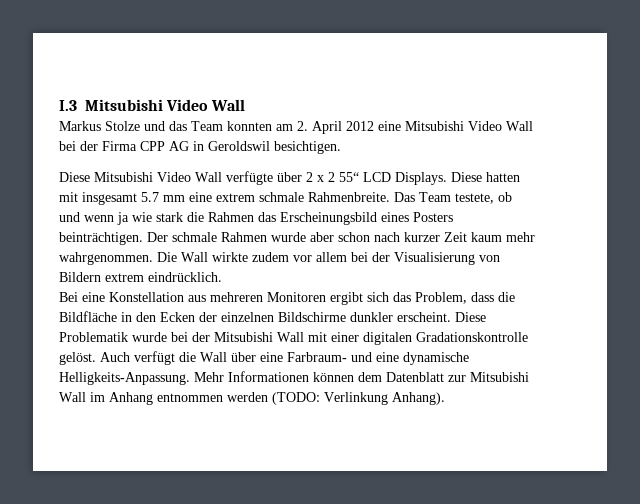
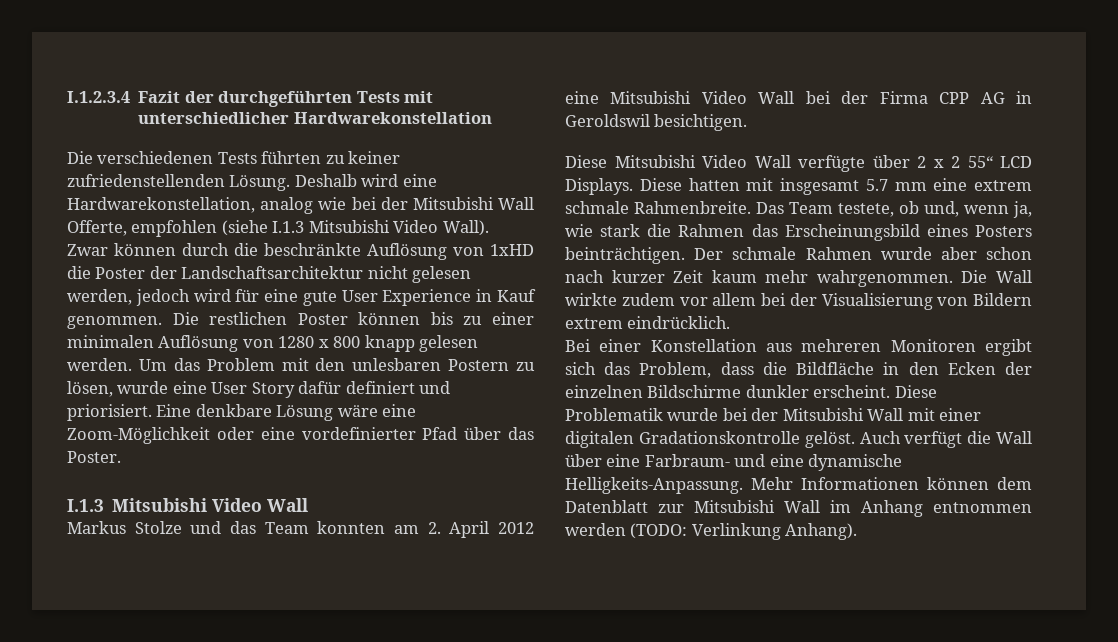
- I.3 Mitsubishi Video Wall
+ I.1.2.3.4 Fazit der durchgeführten Tests mit unterschiedlicher Hardwarekonstellation
+ Die verschiedenen Tests führten zu keiner zufriedenstellenden Lösung. Deshalb wird eine Hardwarekonstellation, analog wie bei der Mitsubishi Wall Offerte, empfohlen (siehe I.1.3 Mitsubishi Video Wall). Zwar können durch die beschränkte Auflösung von 1xHD die Poster der Landschaftsarchitektur nicht gelesen werden, jedoch wird für eine gute User Experience in Kauf genommen. Die restlichen Poster können bis zu einer minimalen Auflösung von 1280 x 800 knapp gelesen werden. Um das Problem mit den unlesbaren Postern zu lösen, wurde eine User Story dafür definiert und priorisiert. Eine denkbare Lösung wäre eine Zoom-Möglichkeit oder eine vordefinierter Pfad über das Poster.
+ I.1.3 Mitsubishi Video Wall
- Das Team testete, ob und wenn ja wie stark die Rahmen das Erscheinungsbild eines Posters beinträchtigen.
+ Das Team testete, ob und, wenn ja, wie stark die Rahmen das Erscheinungsbild eines Posters beinträchtigen.
- Bei eine Konstellation aus mehreren Monitoren ergibt sich das Problem, dass die Bildfläche in den Ecken der einzelnen Bildschirme dunkler erscheint.
+ Bei einer Konstellation aus mehreren Monitoren ergibt sich das Problem, dass die Bildfläche in den Ecken der einzelnen Bildschirme dunkler erscheint.

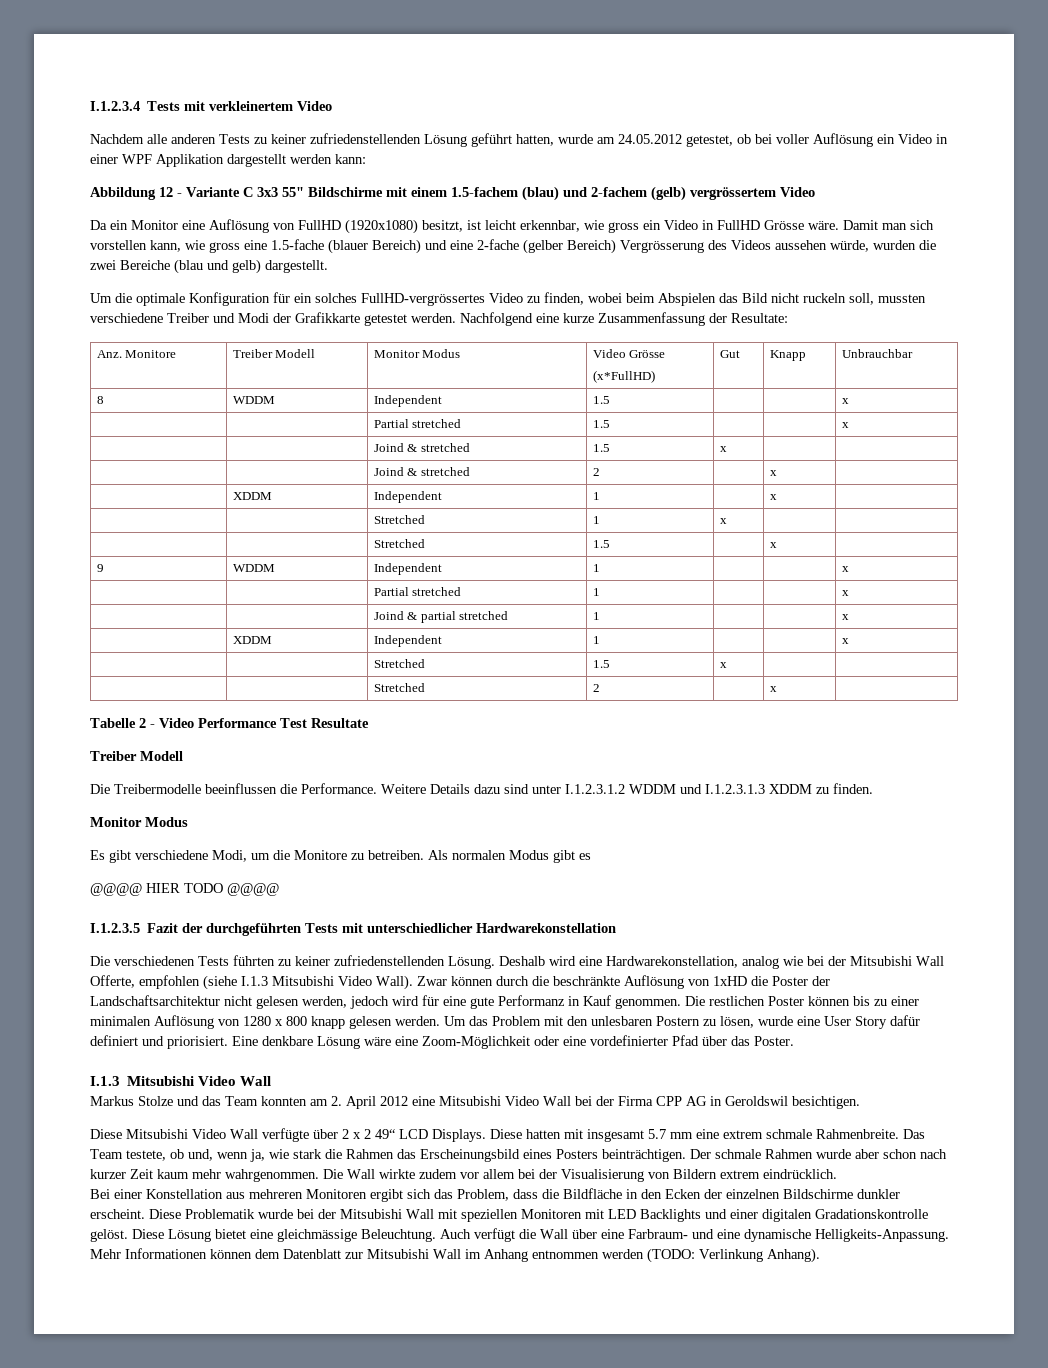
- I.1.2.3.4 Fazit der durchgeführten Tests mit unterschiedlicher Hardwarekonstellation
+ I.1.2.3.4 Tests mit verkleinertem Video
+ Nachdem alle anderen Tests zu keiner zufriedenstellenden Lösung geführt hatten, wurde am 24.05.2012 getestet, ob bei voller Auflösung ein Video in einer WPF Applikation dargestellt werden kann:
+ Abbildung 12 - Variante C 3x3 55" Bildschirme mit einem 1.5-fachem (blau) und 2-fachem (gelb) vergrössertem Video
+ Da ein Monitor eine Auflösung von FullHD (1920x1080) besitzt, ist leicht erkennbar, wie gross ein Video in FullHD Grösse wäre. Damit man sich vorstellen kann, wie gross eine 1.5-fache (blauer Bereich) und eine 2-fache (gelber Bereich) Vergrösserung des Videos aussehen würde, wurden die zwei Bereiche (blau und gelb) dargestellt.
+ Um die optimale Konfiguration für ein solches FullHD-vergrössertes Video zu finden, wobei beim Abspielen das Bild nicht ruckeln soll, mussten verschiedene Treiber und Modi der Grafikkarte getestet werden. Nachfolgend eine kurze Zusammenfassung der Resultate:
+ Anz. Monitore | Treiber Modell | Monitor Modus | Video Grösse
+ (x*FullHD) | Gut | Knapp | Unbrauchbar
+ 8 | WDDM | Independent | 1.5 | | | x
+ | | Partial stretched | 1.5 | | | x
+ | | Joind & stretched | 1.5 | x | |
+ | | Joind & stretched | 2 | | x |
+ | XDDM | Independent | 1 | | x |
+ | | Stretched | 1 | x | |
+ | | Stretched | 1.5 | | x |
+ 9 | WDDM | Independent | 1 | | | x
+ | | Partial stretched | 1 | | | x
+ | | Joind & partial stretched | 1 | | | x
+ | XDDM | Independent | 1 | | | x
+ | | Stretched | 1.5 | x | |
+ | | Stretched | 2 | | x |
+ Tabelle 2 - Video Performance Test Resultate
+ Treiber Modell
+ Die Treibermodelle beeinflussen die Performance. Weitere Details dazu sind unter I.1.2.3.1.2 WDDM und I.1.2.3.1.3 XDDM zu finden.
+ Monitor Modus
+ Es gibt verschiedene Modi, um die Monitore zu betreiben. Als normalen Modus gibt es
+ @@@@ HIER TODO @@@@
+ I.1.2.3.5 Fazit der durchgeführten Tests mit unterschiedlicher Hardwarekonstellation
- Zwar können durch die beschränkte Auflösung von 1xHD die Poster der Landschaftsarchitektur nicht gelesen werden, jedoch wird für eine gute User Experience in Kauf genommen.
+ Zwar können durch die beschränkte Auflösung von 1xHD die Poster der Landschaftsarchitektur nicht gelesen werden, jedoch wird für eine gute Performanz in Kauf genommen.
- Diese Mitsubishi Video Wall verfügte über 2 x 2 55“ LCD Displays.
+ Diese Mitsubishi Video Wall verfügte über 2 x 2 49“ LCD Displays.
- Diese Problematik wurde bei der Mitsubishi Wall mit einer digitalen Gradationskontrolle gelöst.
+ Diese Problematik wurde bei der Mitsubishi Wall mit speziellen Monitoren mit LED Backlights und einer digitalen Gradationskontrolle gelöst. Diese Lösung bietet eine gleichmässige Beleuchtung.

